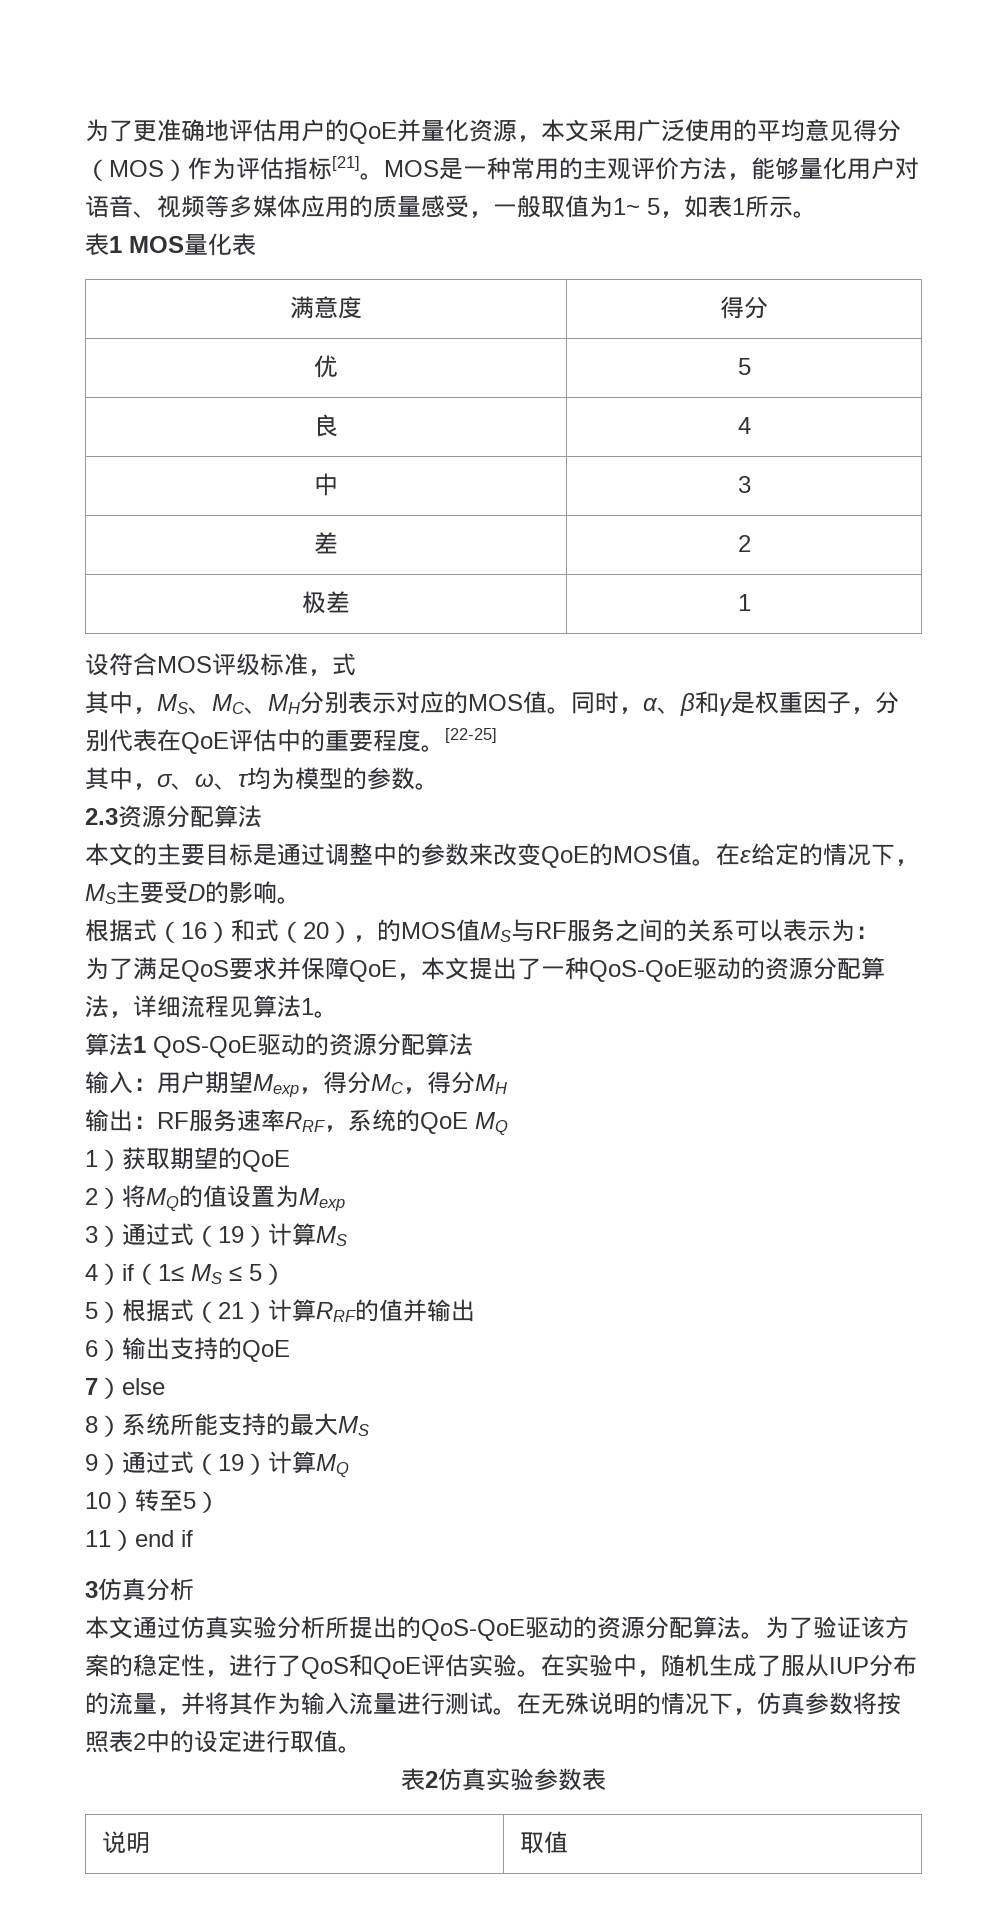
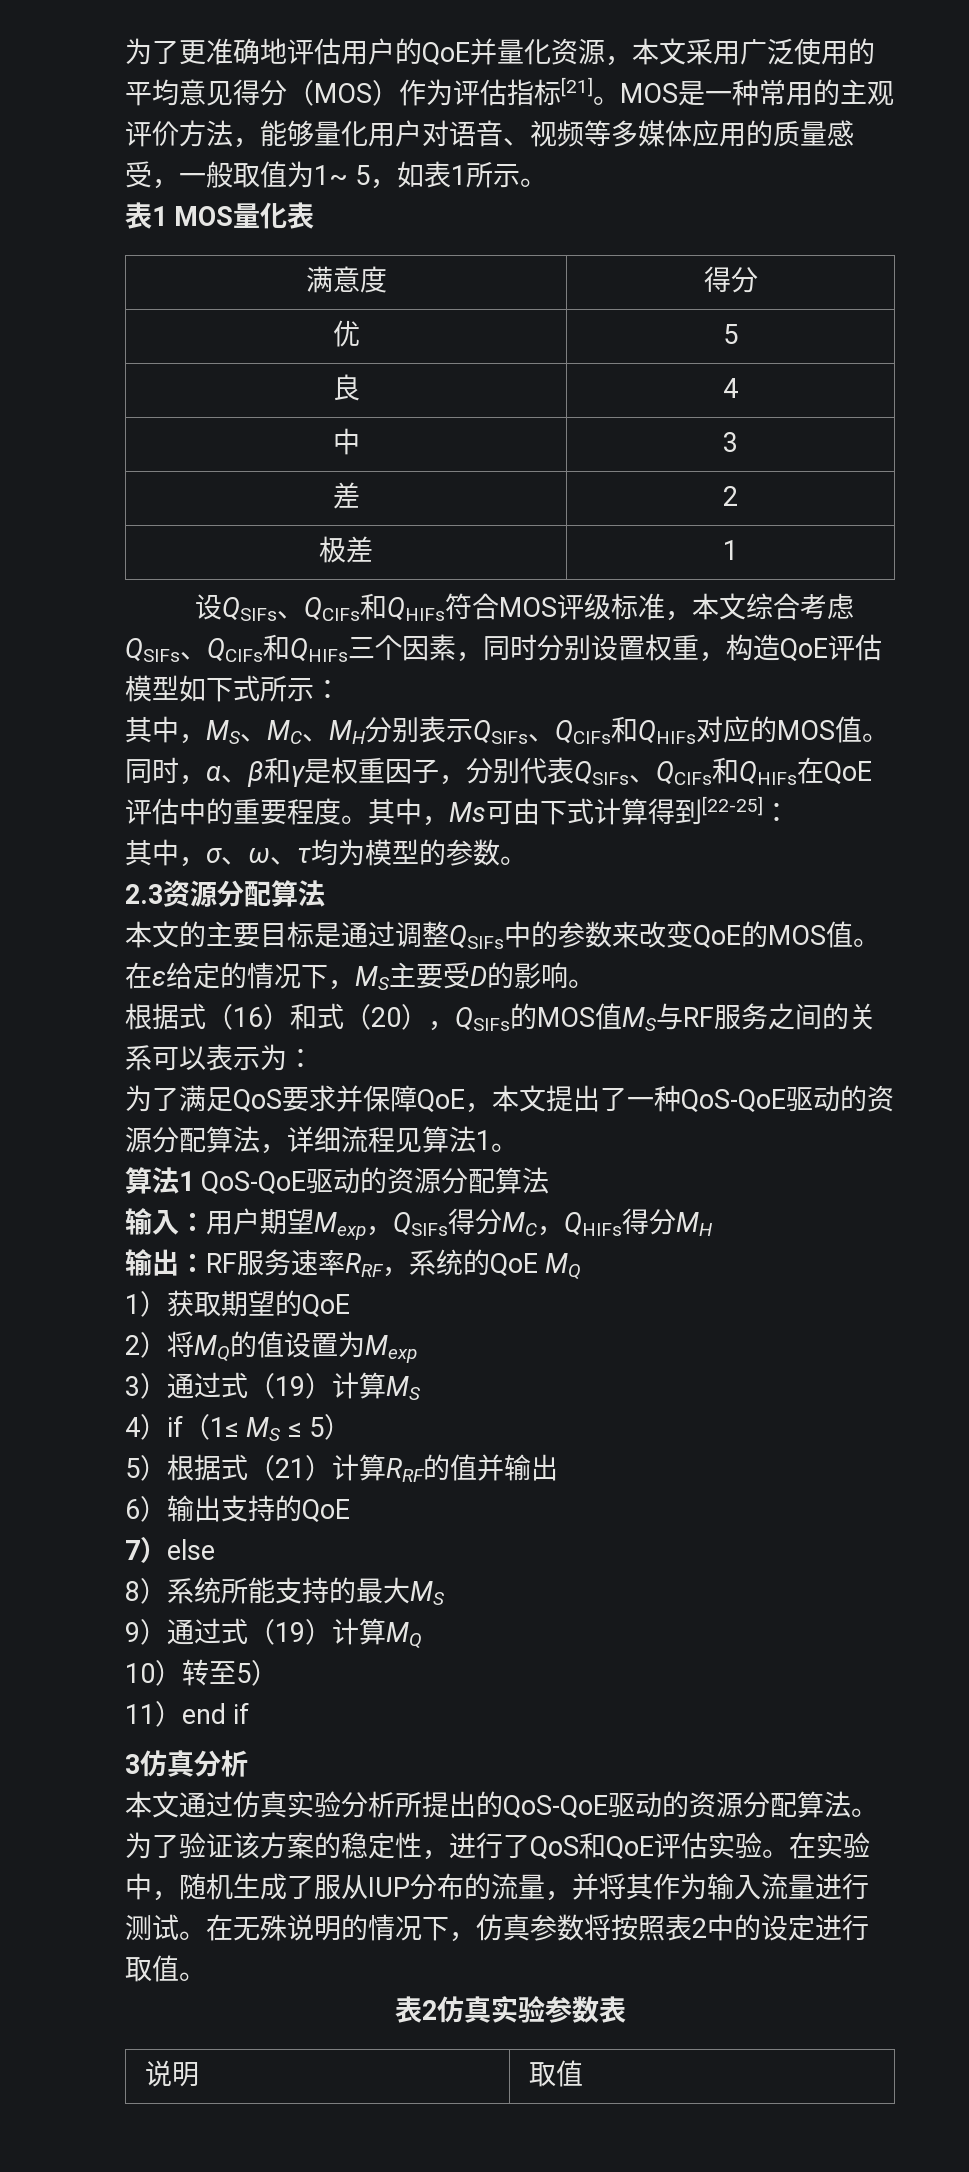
- 设符合MOS评级标准，式
+ 设QSIFs、QCIFs和QHIFs符合MOS评级标准，本文综合考虑QSIFs、QCIFs和QHIFs三个因素，同时分别设置权重，构造QoE评估模型如下式所示：
- 其中，MS、MC、MH分别表示对应的MOS值。
+ 其中，MS、MC、MH分别表示QSIFs、QCIFs和QHIFs对应的MOS值。
- 同时，α、β和γ是权重因子，分别代表在QoE评估中的重要程度。
+ 同时，α、β和γ是权重因子，分别代表QSIFs、QCIFs和QHIFs在QoE评估中的重要程度。
- [22-25]
+ 其中，Ms可由下式计算得到[22-25]：
- 本文的主要目标是通过调整中的参数来改变QoE的MOS值。
+ 本文的主要目标是通过调整QSIFs中的参数来改变QoE的MOS值。
- 根据式（16）和式（20），的MOS值MS与RF服务之间的关系可以表示为：
+ 根据式（16）和式（20），QSIFs的MOS值MS与RF服务之间的关系可以表示为：
- 输入：用户期望Mexp，得分MC，得分MH
+ 输入：用户期望Mexp，QSIFs得分MC，QHIFs得分MH

